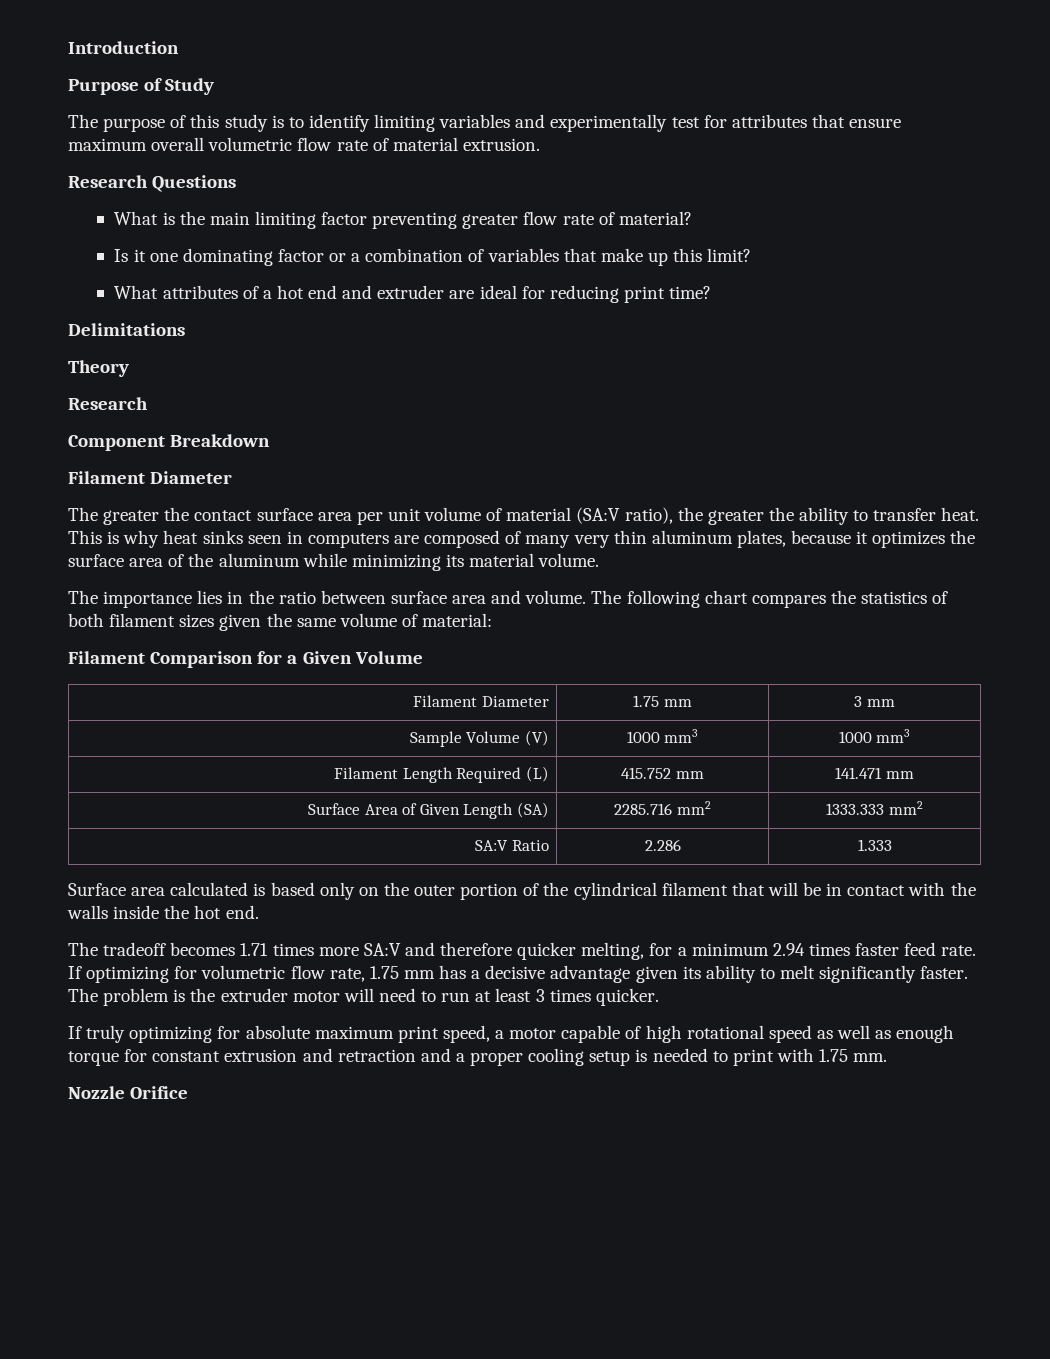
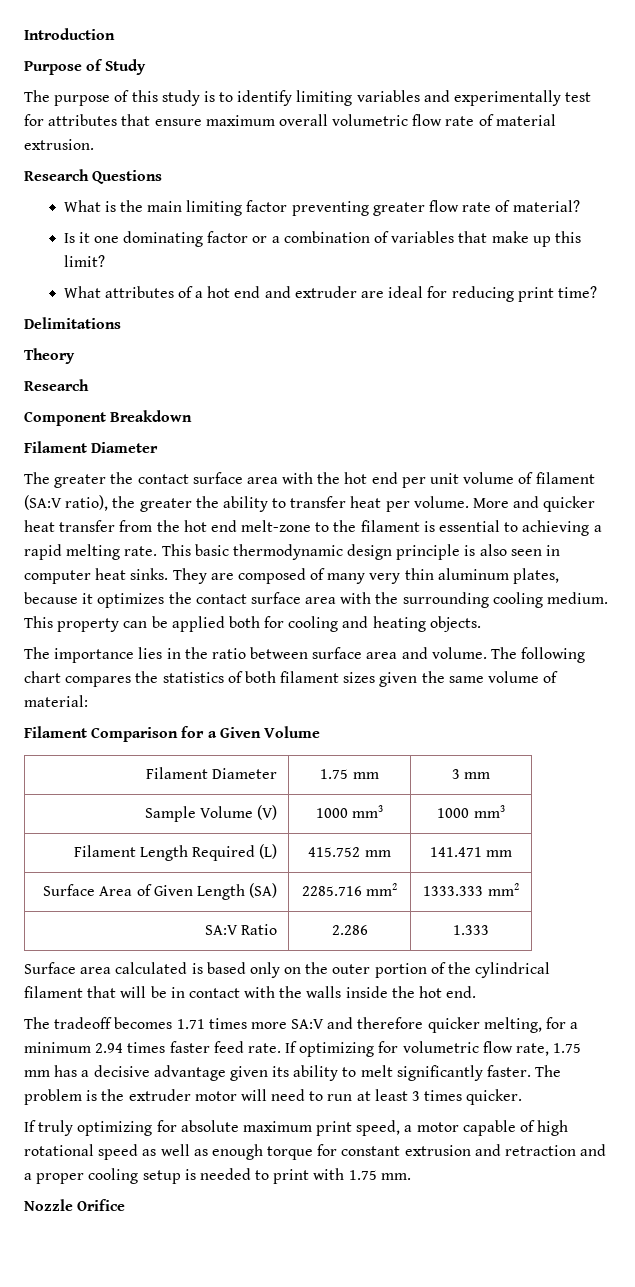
- The greater the contact surface area per unit volume of material (SA:V ratio), the greater the ability to transfer heat. This is why heat sinks seen in computers are composed of many very thin aluminum plates, because it optimizes the surface area of the aluminum while minimizing its material volume.
+ The greater the contact surface area with the hot end per unit volume of filament (SA:V ratio), the greater the ability to transfer heat per volume. More and quicker heat transfer from the hot end melt-zone to the filament is essential to achieving a rapid melting rate. This basic thermodynamic design principle is also seen in computer heat sinks. They are composed of many very thin aluminum plates, because it optimizes the contact surface area with the surrounding cooling medium. This property can be applied both for cooling and heating objects.

